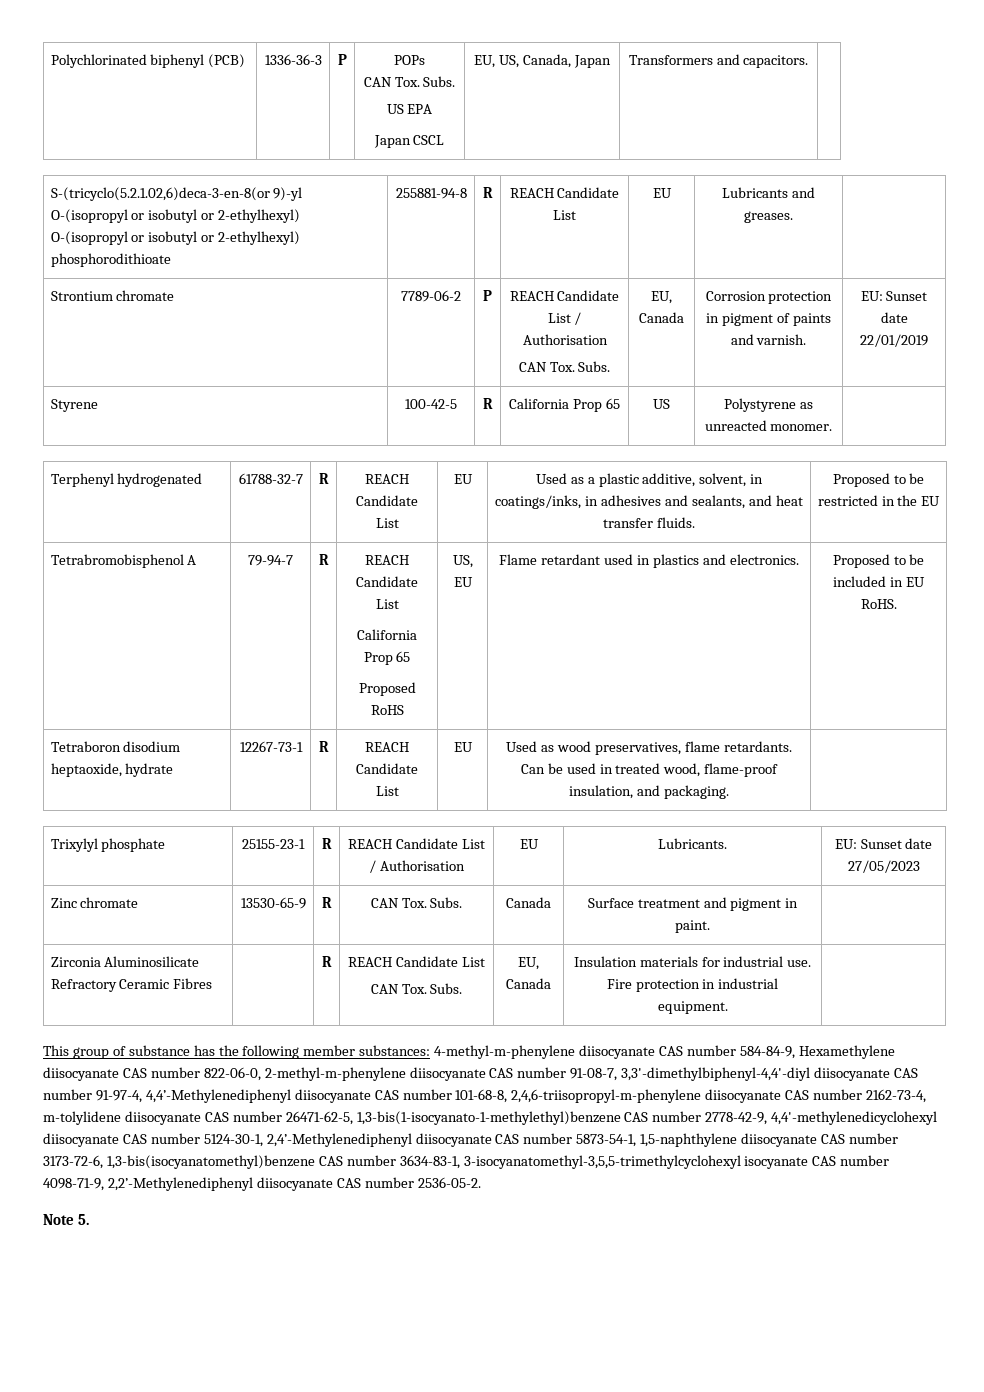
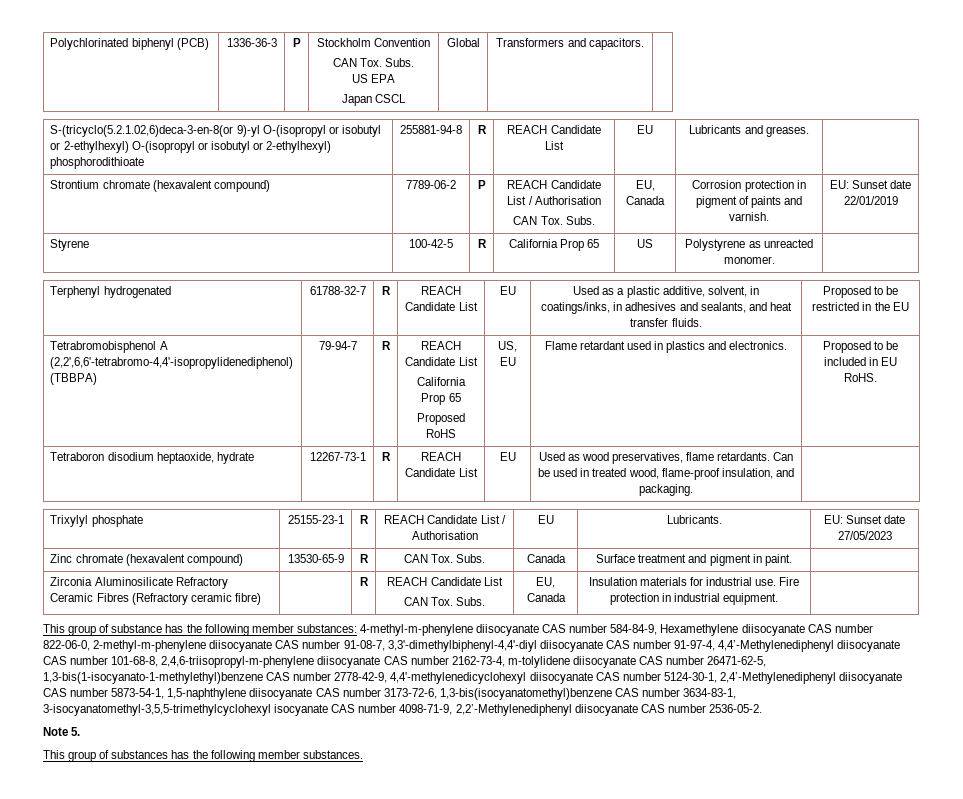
- Polychlorinated biphenyl (PCB) | 1336-36-3 | P | POPs
+ Polychlorinated biphenyl (PCB) | 1336-36-3 | P | Stockholm Convention
  CAN Tox. Subs.
  US EPA
- Japan CSCL | EU, US, Canada, Japan | Transformers and capacitors. |
+ Japan CSCL | Global | Transformers and capacitors. |
- Strontium chromate | 7789-06-2 | P | REACH Candidate List / Authorisation
+ Strontium chromate (hexavalent compound) | 7789-06-2 | P | REACH Candidate List / Authorisation
- Tetrabromobisphenol A | 79-94-7 | R | REACH Candidate List
+ Tetrabromobisphenol A (2,2',6,6'-tetrabromo-4,4'-isopropylidenediphenol) (TBBPA) | 79-94-7 | R | REACH Candidate List
- Zinc chromate | 13530-65-9 | R | CAN Tox. Subs. | Canada | Surface treatment and pigment in paint. |
+ Zinc chromate (hexavalent compound) | 13530-65-9 | R | CAN Tox. Subs. | Canada | Surface treatment and pigment in paint. |
- Zirconia Aluminosilicate Refractory Ceramic Fibres | | R | REACH Candidate List
+ Zirconia Aluminosilicate Refractory Ceramic Fibres (Refractory ceramic fibre) | | R | REACH Candidate List
+ This group of substances has the following member substances.

